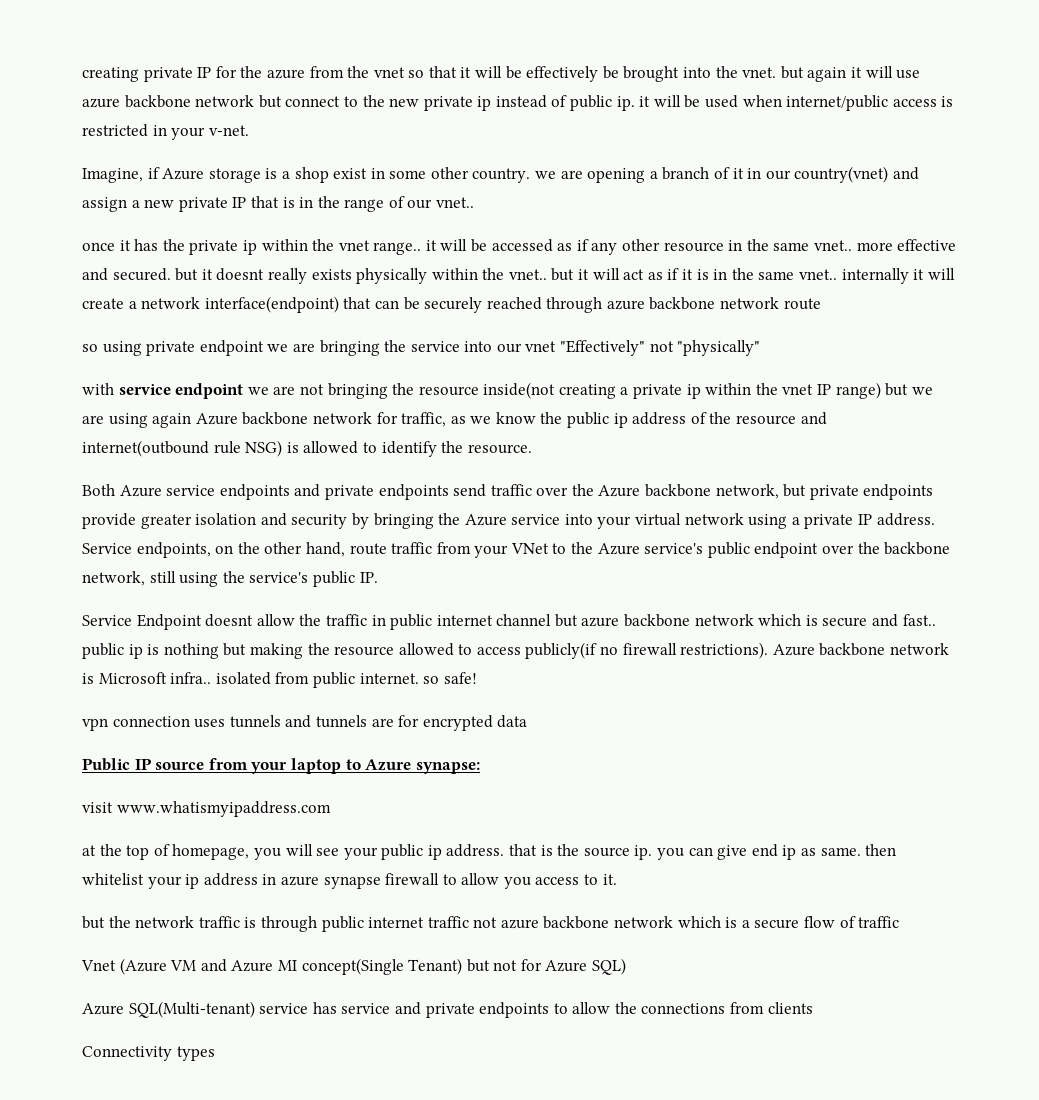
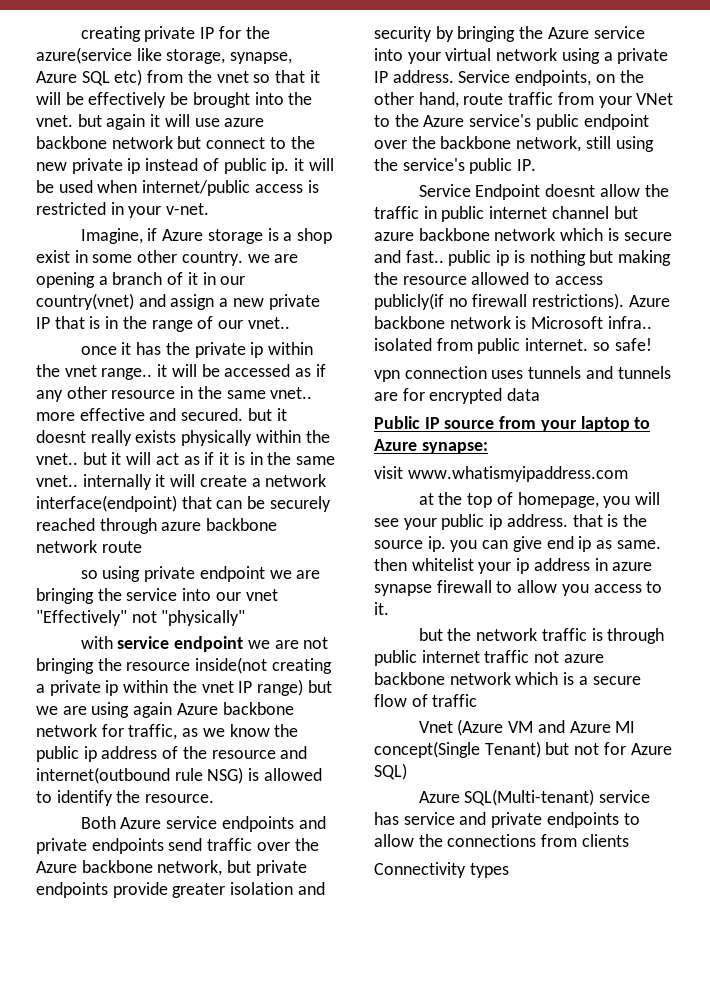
- creating private IP for the azure from the vnet so that it will be effectively be brought into the vnet. but again it will use azure backbone network but connect to the new private ip instead of public ip. it will be used when internet/public access is restricted in your v-net.
+ creating private IP for the azure(service like storage, synapse, Azure SQL etc) from the vnet so that it will be effectively be brought into the vnet. but again it will use azure backbone network but connect to the new private ip instead of public ip. it will be used when internet/public access is restricted in your v-net.

